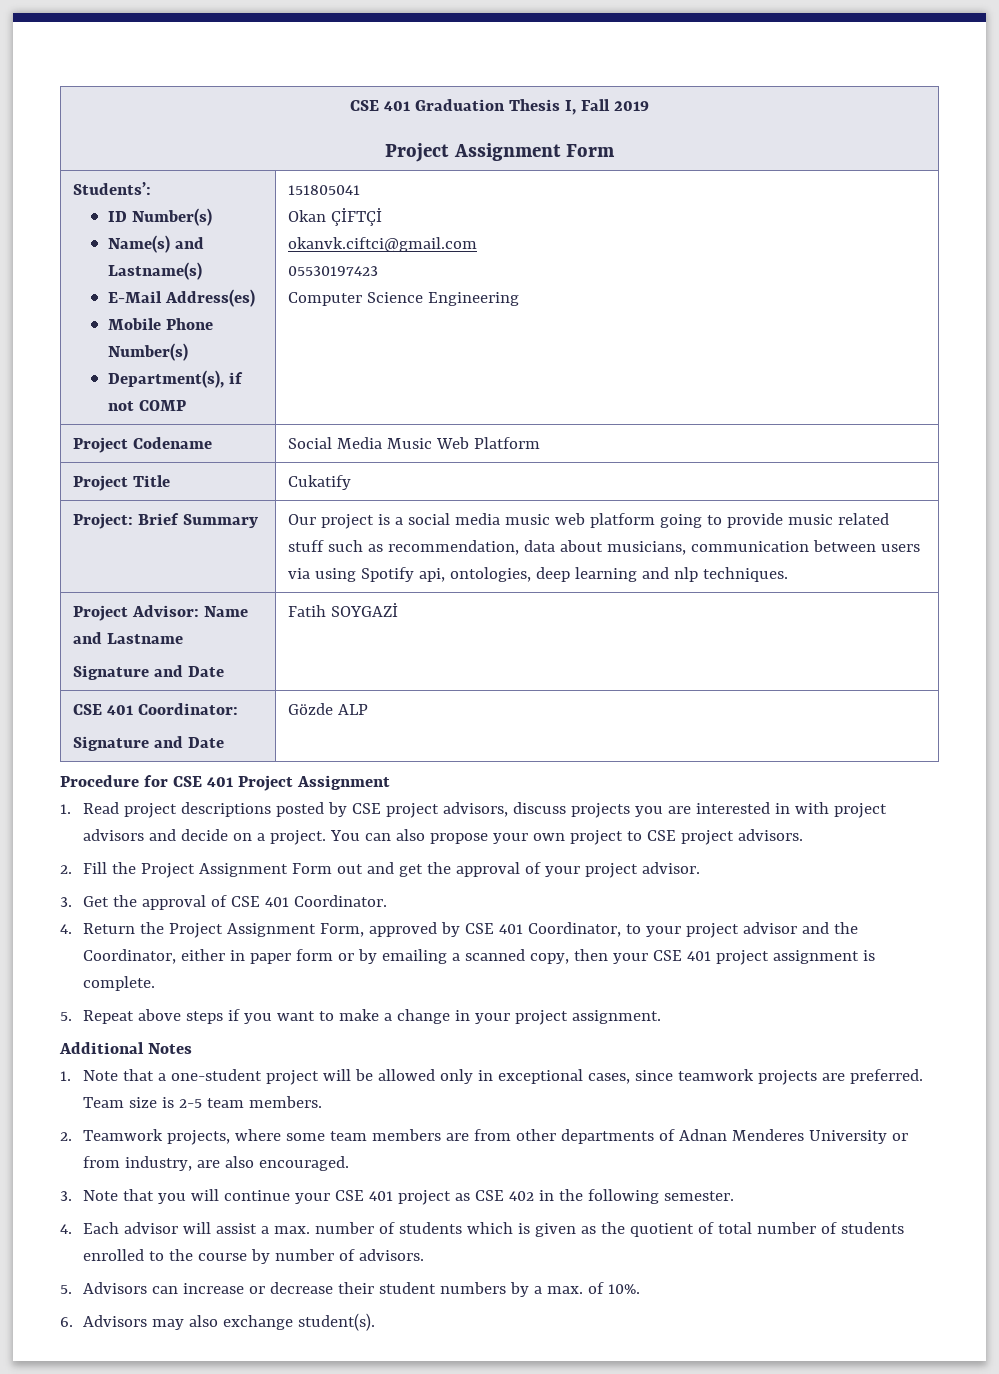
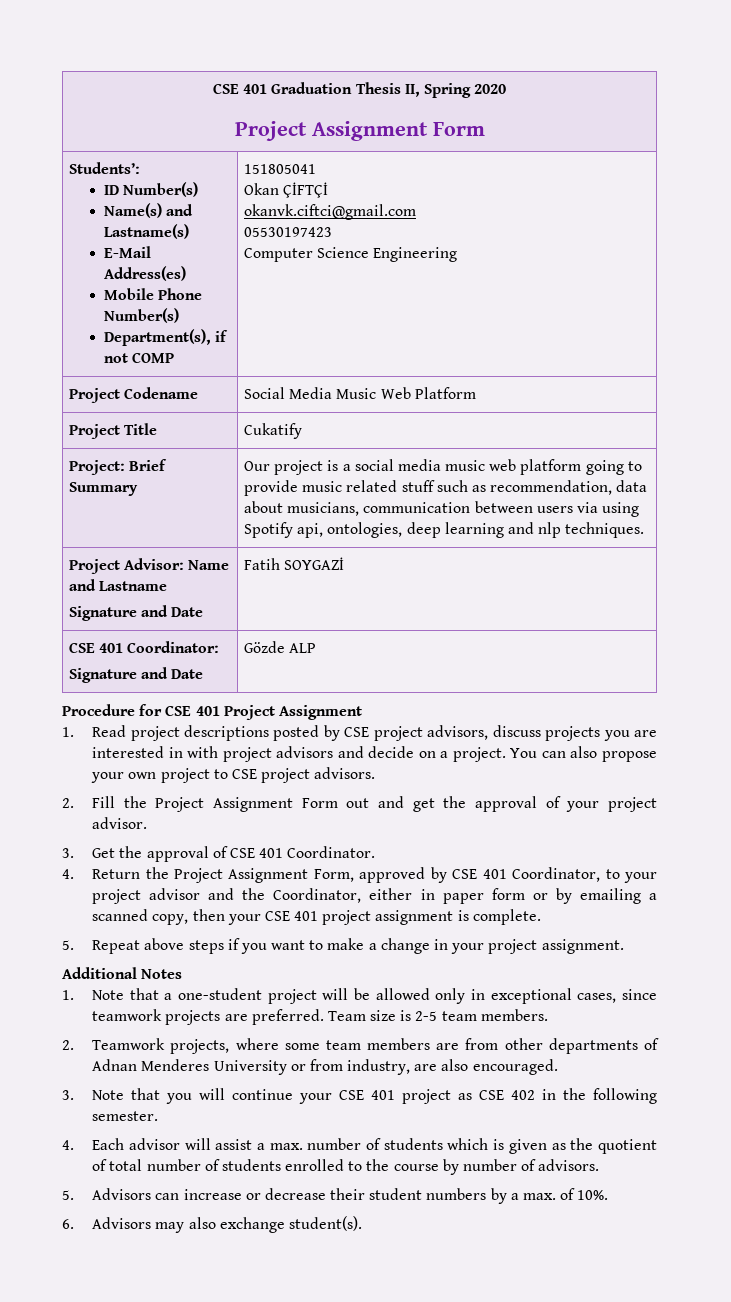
- CSE 401 Graduation Thesis I, Fall 2019
+ CSE 401 Graduation Thesis II, Spring 2020

